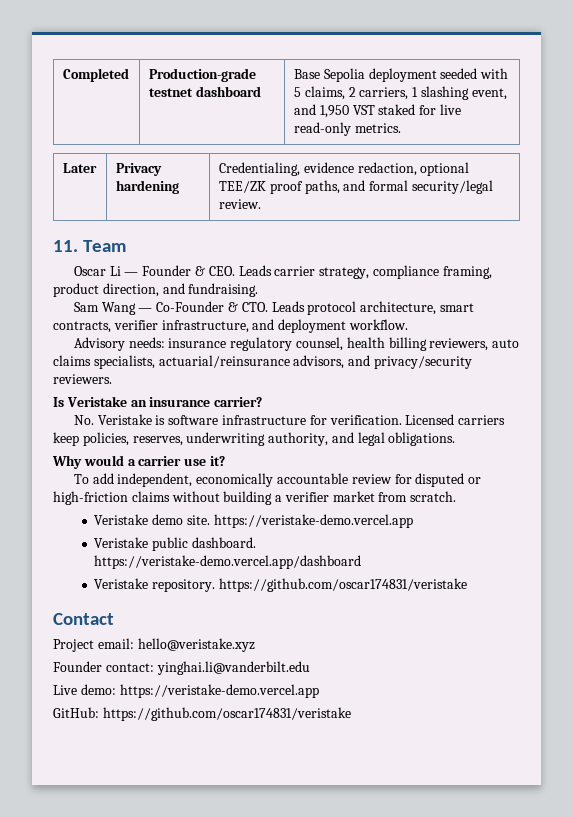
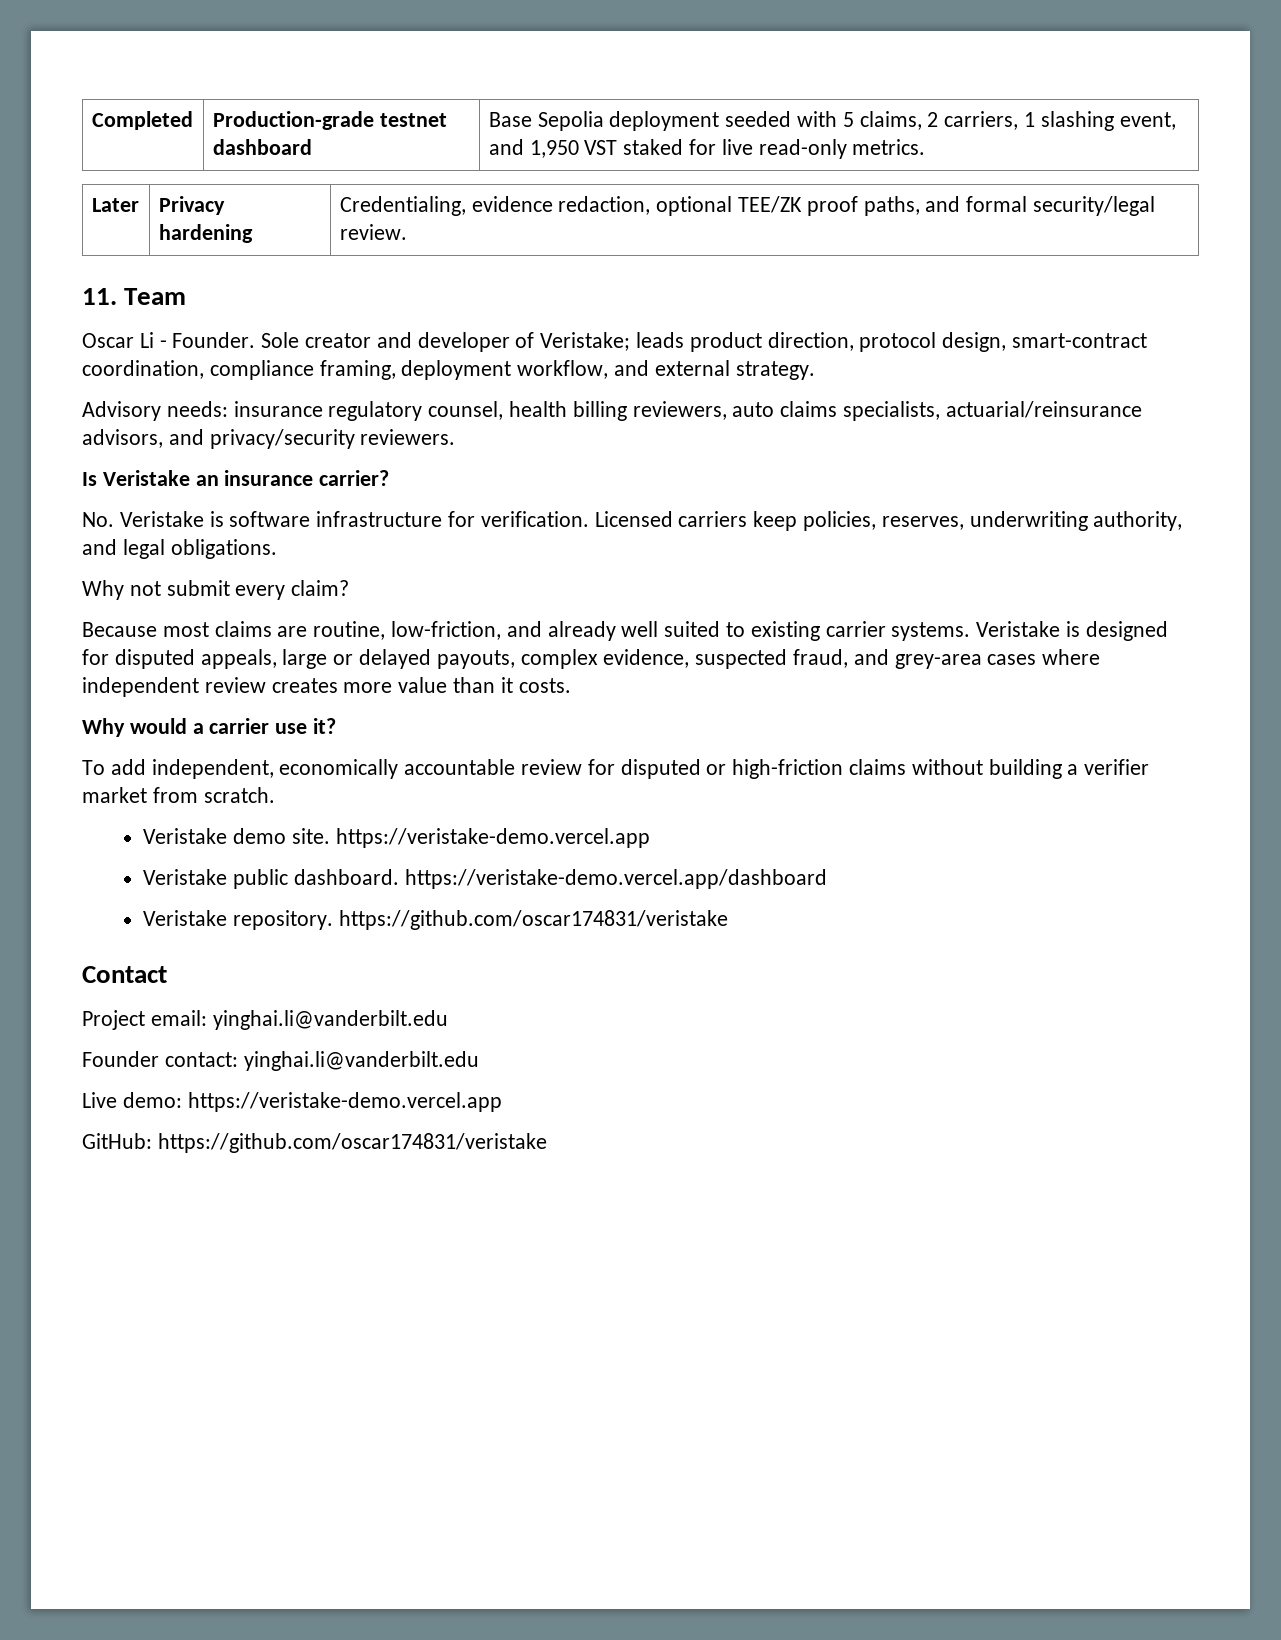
- Oscar Li — Founder & CEO. Leads carrier strategy, compliance framing, product direction, and fundraising.
- Sam Wang — Co-Founder & CTO. Leads protocol architecture, smart contracts, verifier infrastructure, and deployment workflow.
+ Oscar Li - Founder. Sole creator and developer of Veristake; leads product direction, protocol design, smart-contract coordination, compliance framing, deployment workflow, and external strategy.
+ Why not submit every claim?
+ Because most claims are routine, low-friction, and already well suited to existing carrier systems. Veristake is designed for disputed appeals, large or delayed payouts, complex evidence, suspected fraud, and grey-area cases where independent review creates more value than it costs.
- Project email: hello@veristake.xyz
+ Project email: yinghai.li@vanderbilt.edu

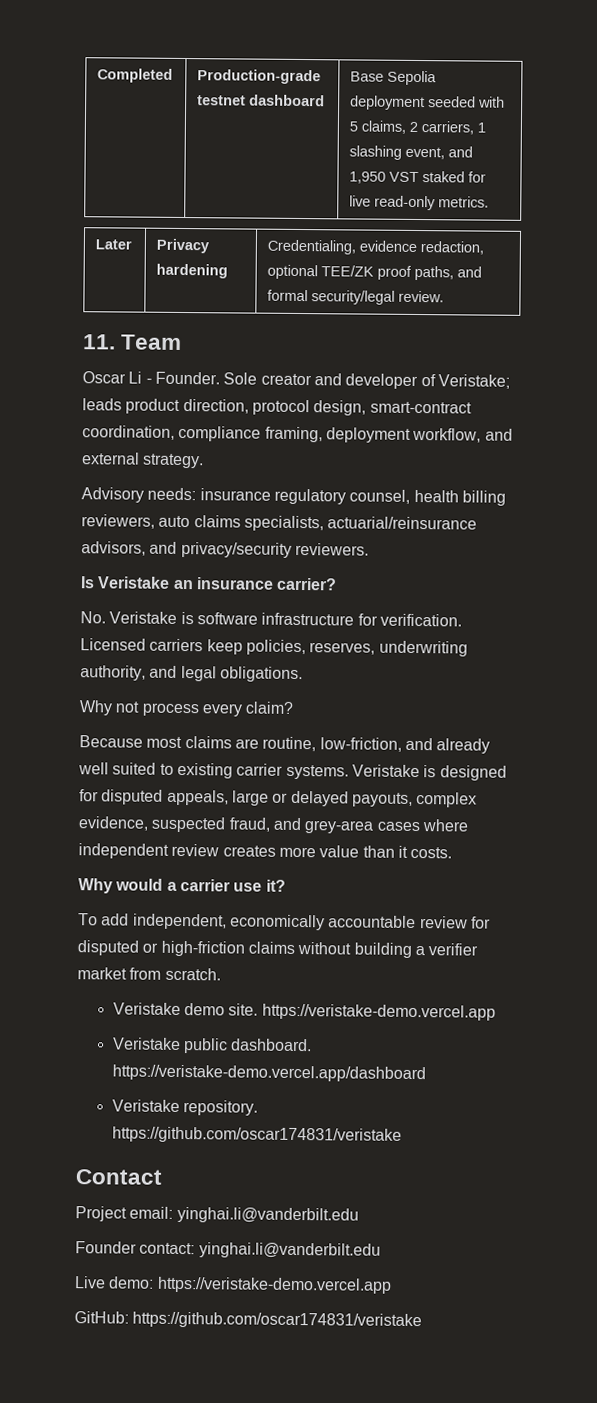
- Why not submit every claim?
+ Why not process every claim?

